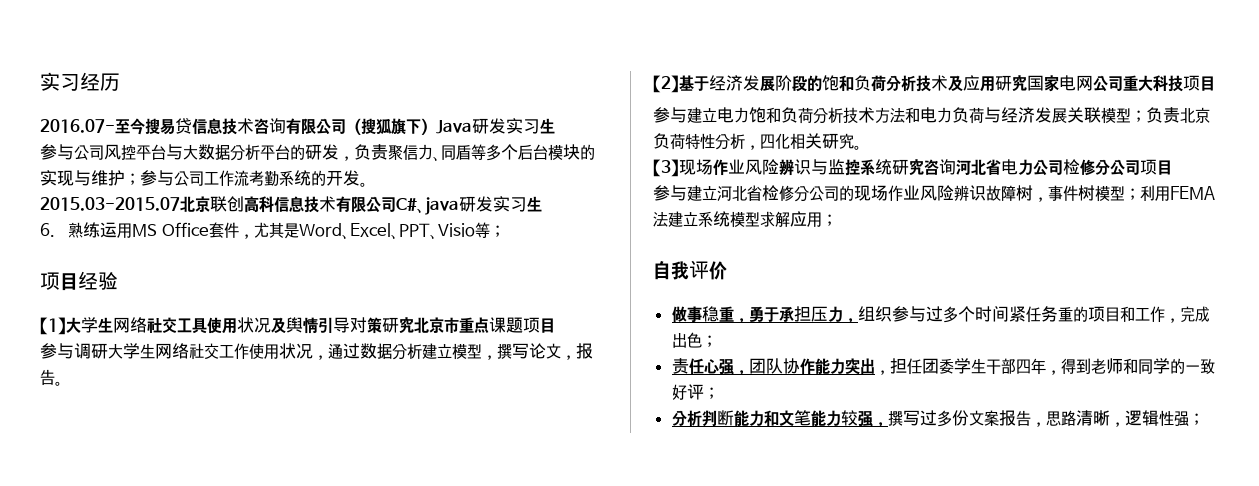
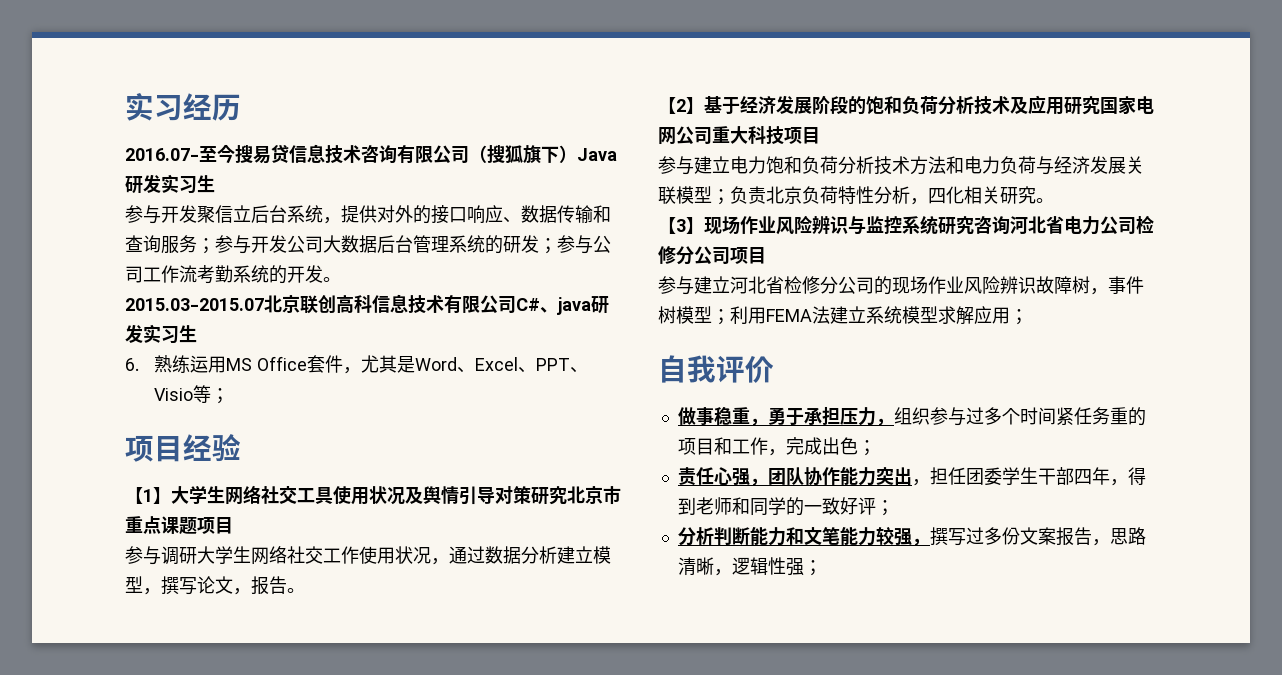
- 参与公司风控平台与大数据分析平台的研发，负责聚信力、同盾等多个后台模块的实现与维护；参与公司工作流考勤系统的开发。
+ 参与开发聚信立后台系统，提供对外的接口响应、数据传输和查询服务；参与开发公司大数据后台管理系统的研发；参与公司工作流考勤系统的开发。

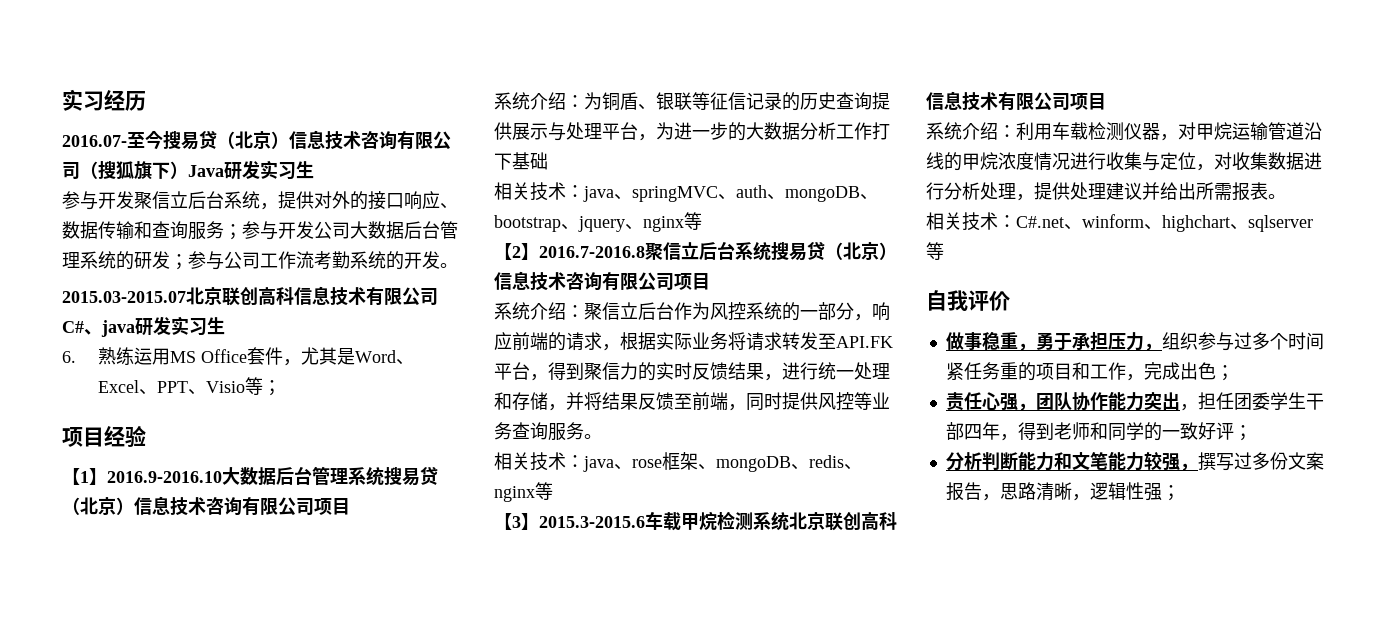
- 2016.07-至今搜易贷信息技术咨询有限公司（搜狐旗下）Java研发实习生
+ 2016.07-至今搜易贷（北京）信息技术咨询有限公司（搜狐旗下）Java研发实习生
- 【1】大学生网络社交工具使用状况及舆情引导对策研究北京市重点课题项目
- 参与调研大学生网络社交工作使用状况，通过数据分析建立模型，撰写论文，报告。
- 【2】基于经济发展阶段的饱和负荷分析技术及应用研究国家电网公司重大科技项目
- 参与建立电力饱和负荷分析技术方法和电力负荷与经济发展关联模型；负责北京负荷特性分析，四化相关研究。
- 【3】现场作业风险辨识与监控系统研究咨询河北省电力公司检修分公司项目
- 参与建立河北省检修分公司的现场作业风险辨识故障树，事件树模型；利用FEMA法建立系统模型求解应用；
+ 【1】2016.9-2016.10大数据后台管理系统搜易贷（北京）信息技术咨询有限公司项目
+ 系统介绍：为铜盾、银联等征信记录的历史查询提供展示与处理平台，为进一步的大数据分析工作打下基础
+ 相关技术：java、springMVC、auth、mongoDB、bootstrap、jquery、nginx等
+ 【2】2016.7-2016.8聚信立后台系统搜易贷（北京）信息技术咨询有限公司项目
+ 系统介绍：聚信立后台作为风控系统的一部分，响应前端的请求，根据实际业务将请求转发至API.FK平台，得到聚信力的实时反馈结果，进行统一处理和存储，并将结果反馈至前端，同时提供风控等业务查询服务。
+ 相关技术：java、rose框架、mongoDB、redis、nginx等
+ 【3】2015.3-2015.6车载甲烷检测系统北京联创高科信息技术有限公司项目
+ 系统介绍：利用车载检测仪器，对甲烷运输管道沿线的甲烷浓度情况进行收集与定位，对收集数据进行分析处理，提供处理建议并给出所需报表。
+ 相关技术：C#.net、winform、highchart、sqlserver等

